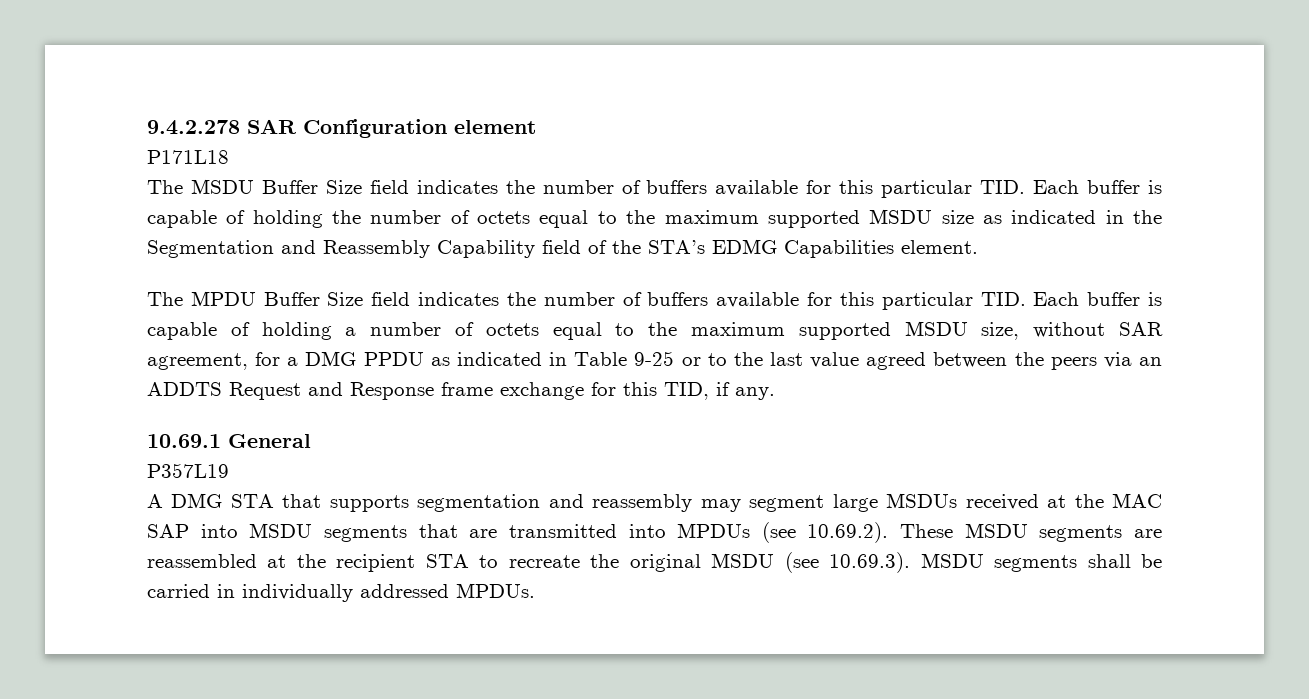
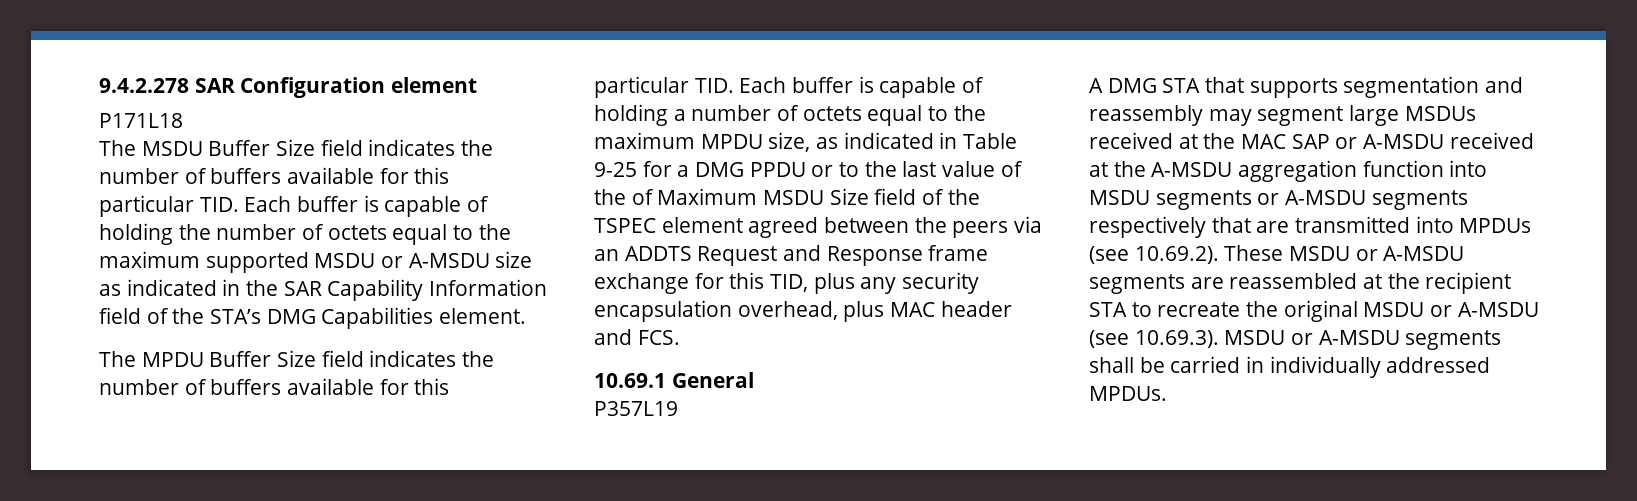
- The MSDU Buffer Size field indicates the number of buffers available for this particular TID. Each buffer is capable of holding the number of octets equal to the maximum supported MSDU size as indicated in the Segmentation and Reassembly Capability field of the STA’s EDMG Capabilities element.
+ The MSDU Buffer Size field indicates the number of buffers available for this particular TID. Each buffer is capable of holding the number of octets equal to the maximum supported MSDU or A-MSDU size as indicated in the SAR Capability Information field of the STA’s DMG Capabilities element.
- The MPDU Buffer Size field indicates the number of buffers available for this particular TID. Each buffer is capable of holding a number of octets equal to the maximum supported MSDU size, without SAR agreement, for a DMG PPDU as indicated in Table 9-25 or to the last value agreed between the peers via an ADDTS Request and Response frame exchange for this TID, if any.
+ The MPDU Buffer Size field indicates the number of buffers available for this particular TID. Each buffer is capable of holding a number of octets equal to the maximum MPDU size, as indicated in Table 9-25 for a DMG PPDU or to the last value of the of Maximum MSDU Size field of the TSPEC element agreed between the peers via an ADDTS Request and Response frame exchange for this TID, plus any security encapsulation overhead, plus MAC header and FCS.
- A DMG STA that supports segmentation and reassembly may segment large MSDUs received at the MAC SAP into MSDU segments that are transmitted into MPDUs (see 10.69.2). These MSDU segments are reassembled at the recipient STA to recreate the original MSDU (see 10.69.3). MSDU segments shall be carried in individually addressed MPDUs.
+ A DMG STA that supports segmentation and reassembly may segment large MSDUs received at the MAC SAP or A-MSDU received at the A-MSDU aggregation function into MSDU segments or A-MSDU segments respectively that are transmitted into MPDUs (see 10.69.2). These MSDU or A-MSDU segments are reassembled at the recipient STA to recreate the original MSDU or A-MSDU (see 10.69.3). MSDU or A-MSDU segments shall be carried in individually addressed MPDUs.

